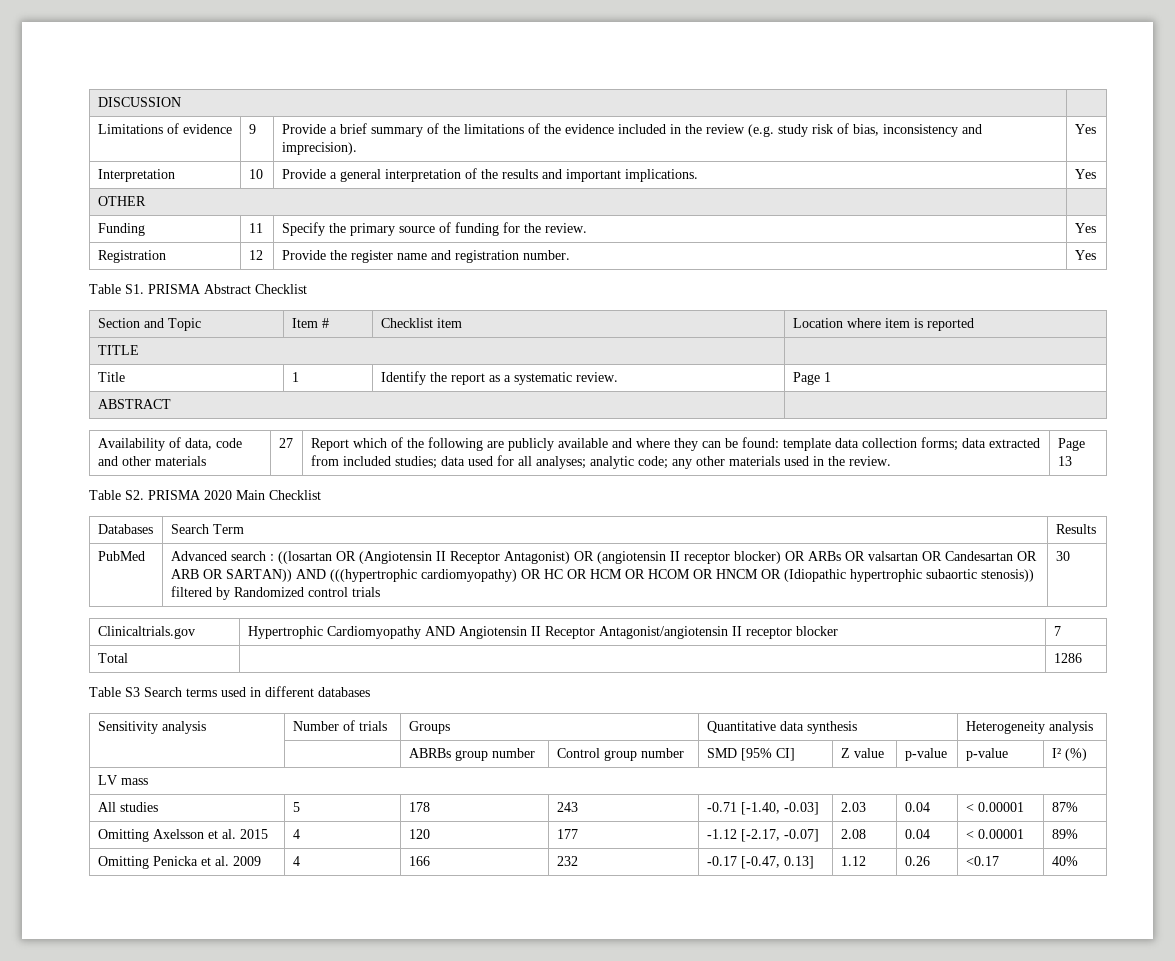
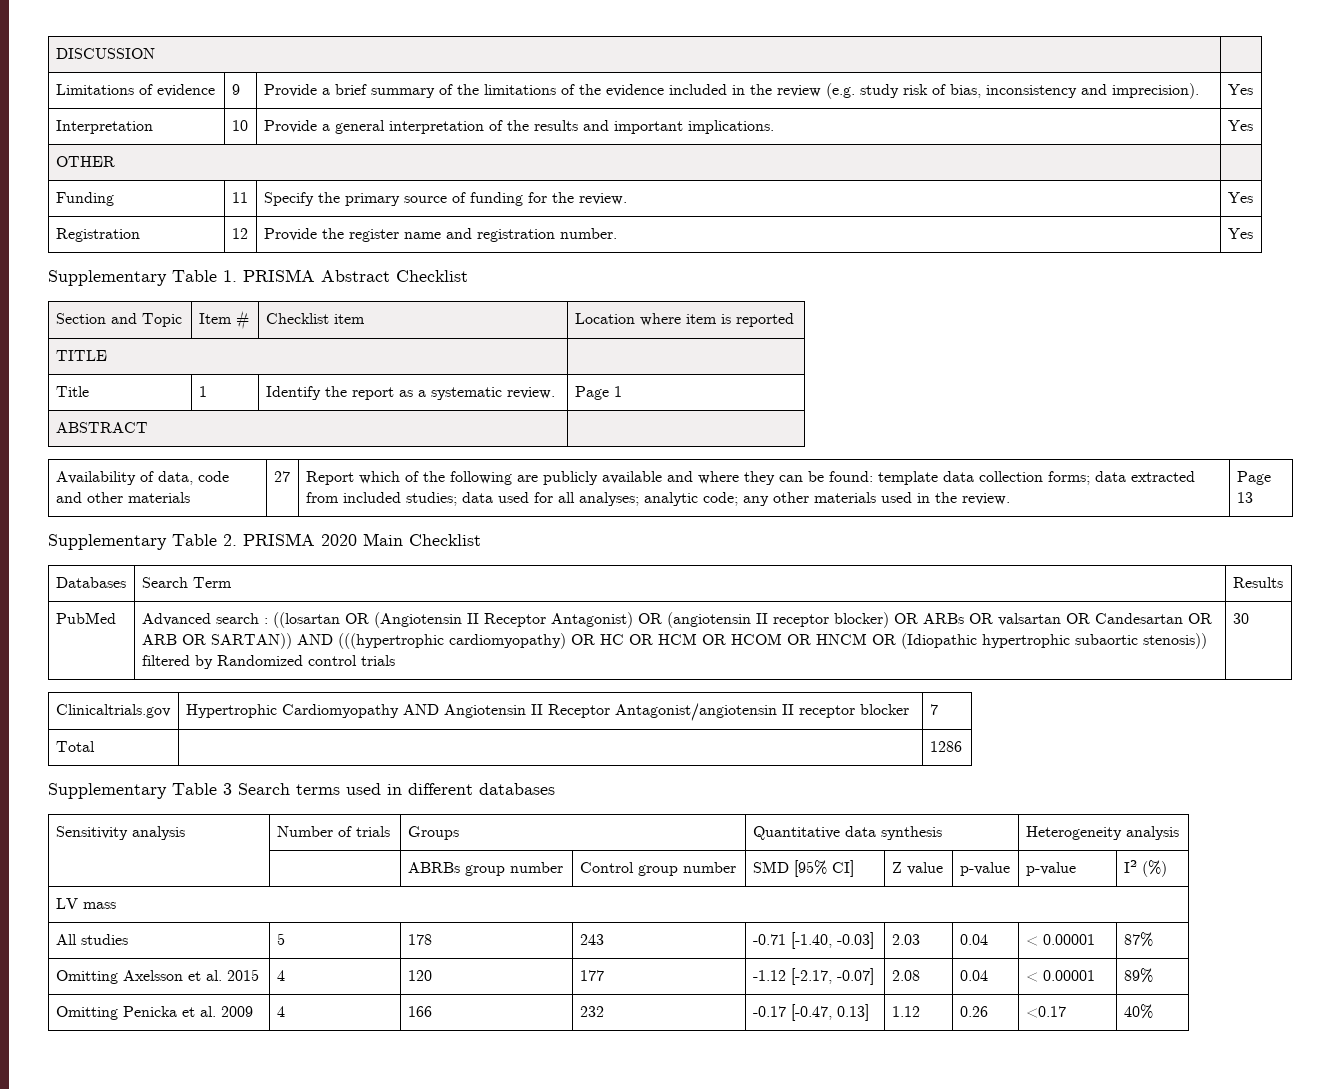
- Table S1. PRISMA Abstract Checklist
+ Supplementary Table 1. PRISMA Abstract Checklist
- Table S2. PRISMA 2020 Main Checklist
+ Supplementary Table 2. PRISMA 2020 Main Checklist
- Table S3 Search terms used in different databases
+ Supplementary Table 3 Search terms used in different databases

